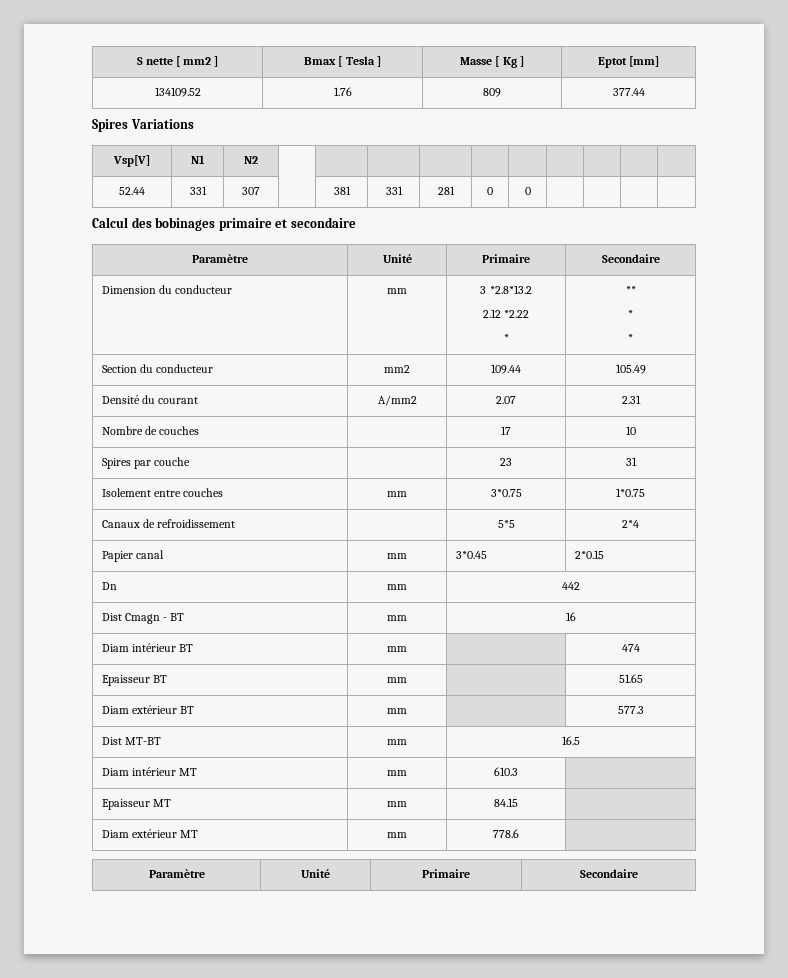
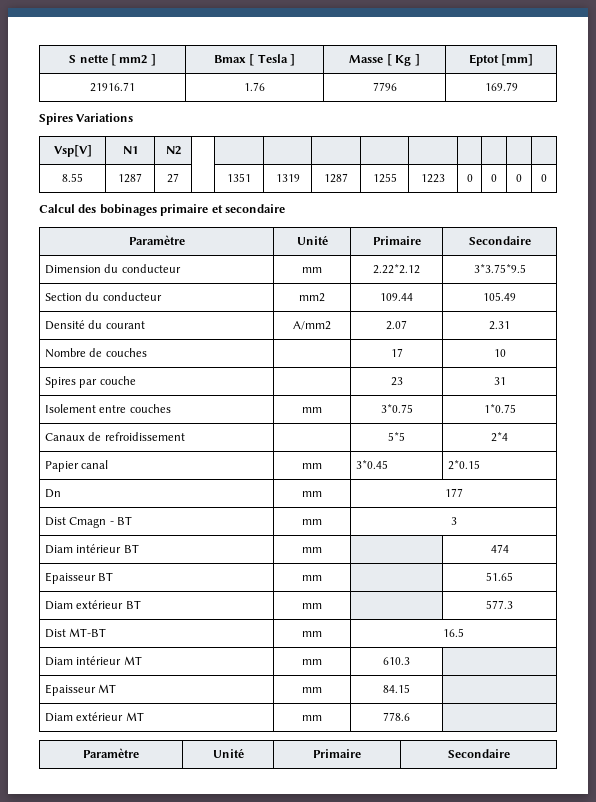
- 134109.52 | 1.76 | 809 | 377.44
+ 21916.71 | 1.76 | 7796 | 169.79
- 52.44 | 331 | 307 | | 381 | 331 | 281 | 0 | 0 | | | |
+ 8.55 | 1287 | 27 | | 1351 | 1319 | 1287 | 1255 | 1223 | 0 | 0 | 0 | 0
- Dimension du conducteur | mm | 3 *2.8*13.2
- 2.12 *2.22
- * | **
- *
- *
+ Dimension du conducteur | mm | 2.22*2.12 | 3*3.75*9.5
- Dn | mm | 442
+ Dn | mm | 177
- Dist Cmagn - BT | mm | 16
+ Dist Cmagn - BT | mm | 3

